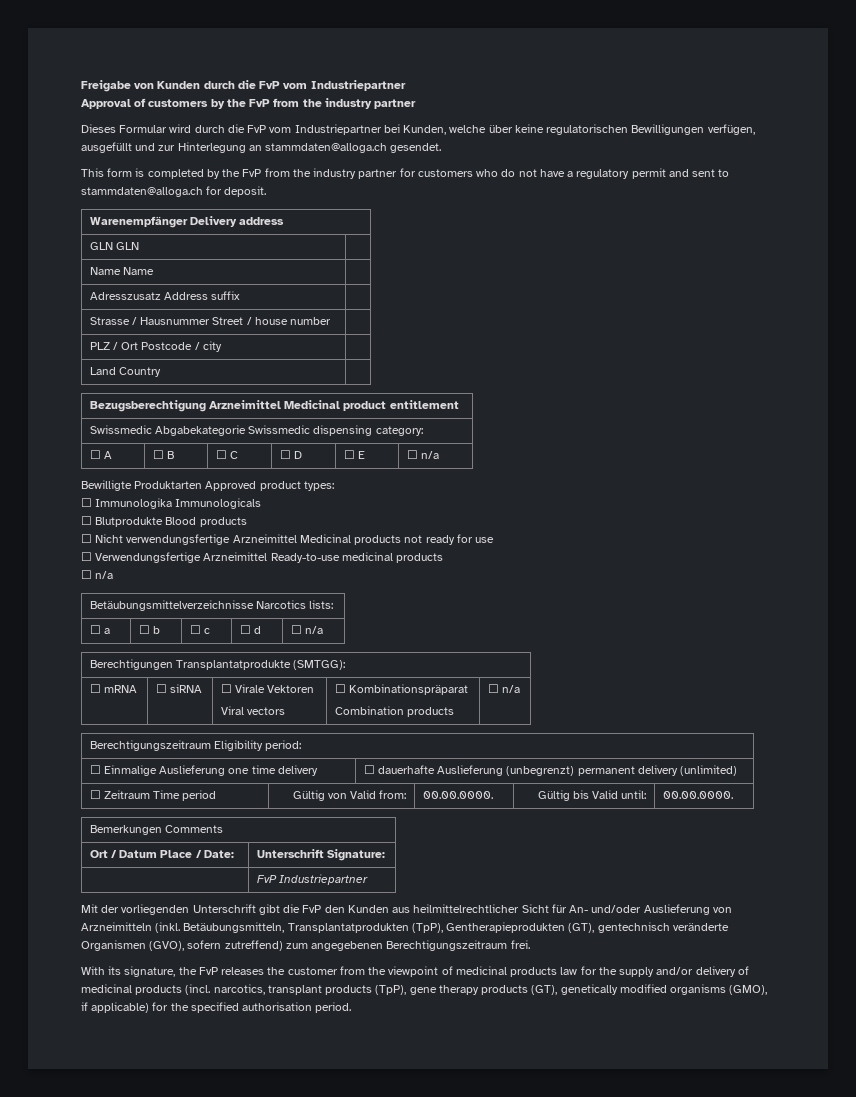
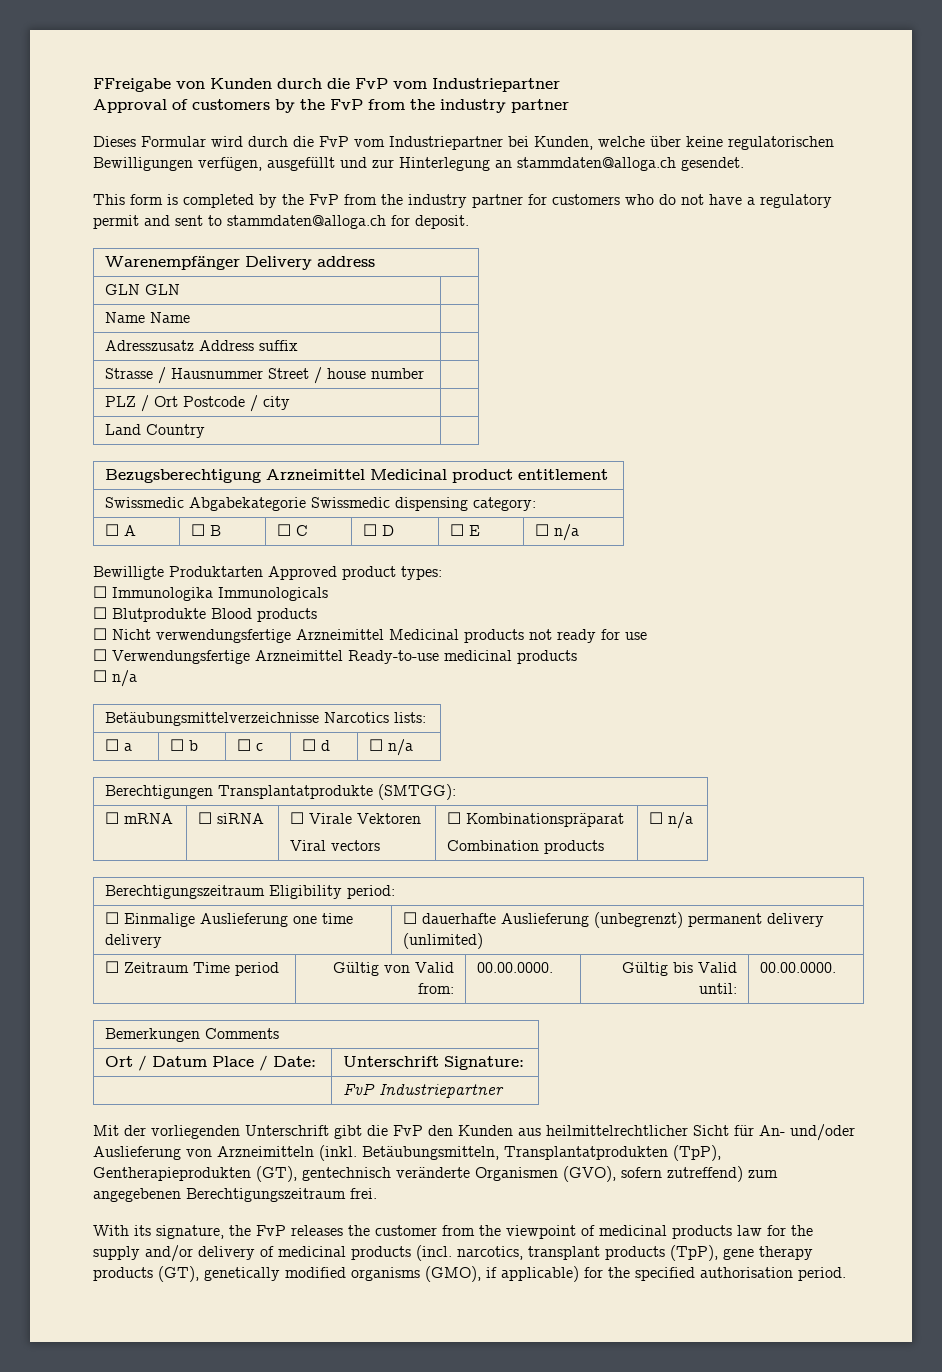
- Freigabe von Kunden durch die FvP vom Industriepartner
+ FFreigabe von Kunden durch die FvP vom Industriepartner

